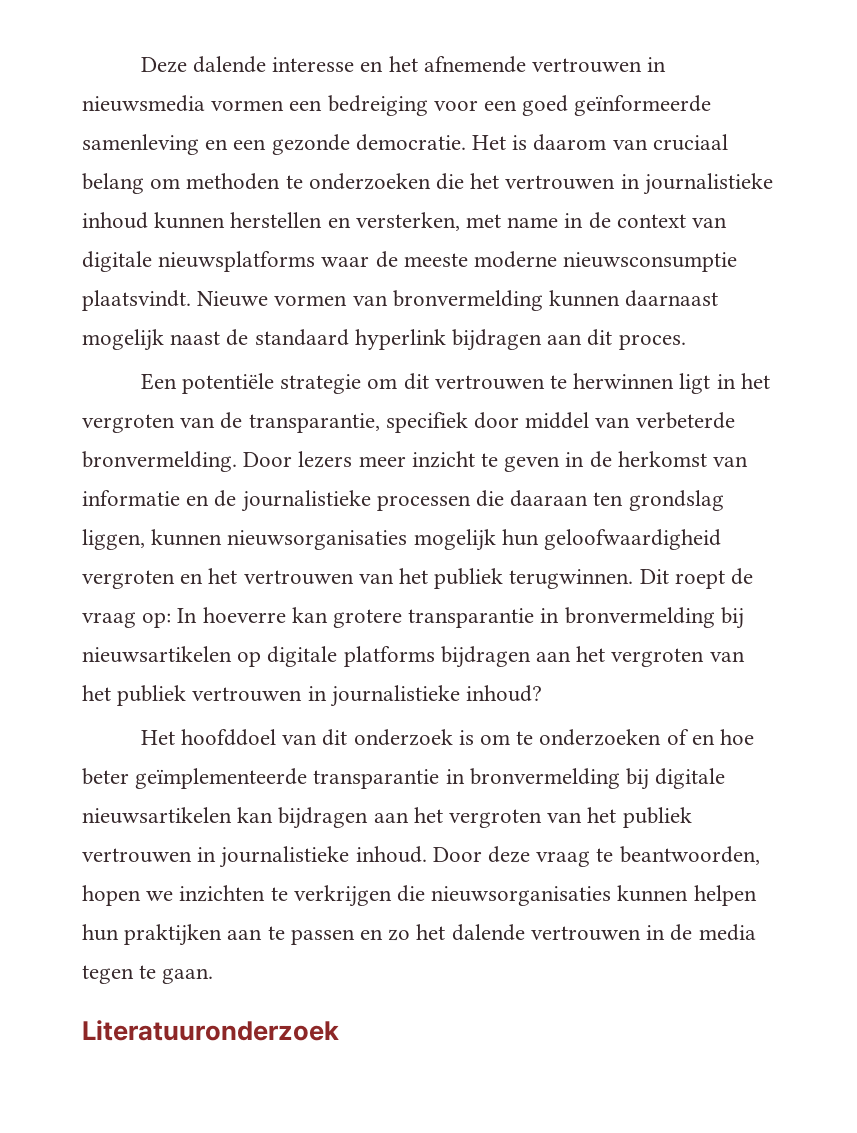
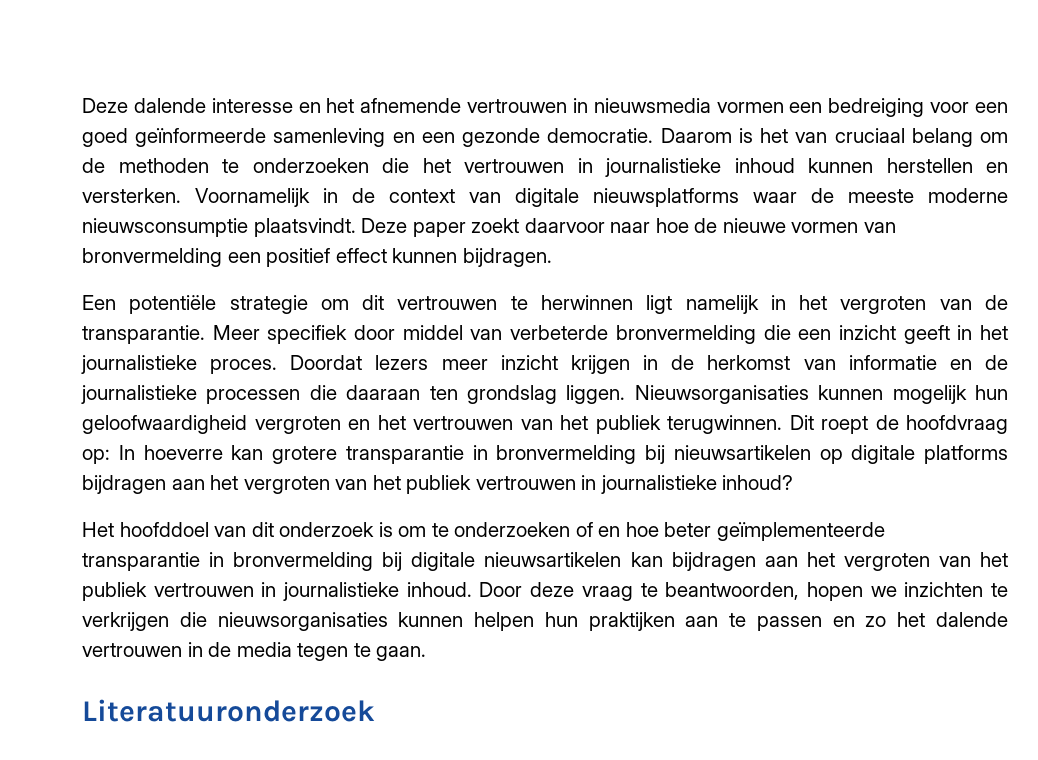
- Het is daarom van cruciaal belang om methoden te onderzoeken die het vertrouwen in journalistieke inhoud kunnen herstellen en versterken, met name in de context van digitale nieuwsplatforms waar de meeste moderne nieuwsconsumptie plaatsvindt.
+ Daarom is het van cruciaal belang om de methoden te onderzoeken die het vertrouwen in journalistieke inhoud kunnen herstellen en versterken. Voornamelijk in de context van digitale nieuwsplatforms waar de meeste moderne nieuwsconsumptie plaatsvindt.
- Nieuwe vormen van bronvermelding kunnen daarnaast mogelijk naast de standaard hyperlink bijdragen aan dit proces.
+ Deze paper zoekt daarvoor naar hoe de nieuwe vormen van bronvermelding een positief effect kunnen bijdragen.
- Een potentiële strategie om dit vertrouwen te herwinnen ligt in het vergroten van de transparantie, specifiek door middel van verbeterde bronvermelding. Door lezers meer inzicht te geven in de herkomst van informatie en de journalistieke processen die daaraan ten grondslag liggen, kunnen nieuwsorganisaties mogelijk hun geloofwaardigheid vergroten en het vertrouwen van het publiek terugwinnen.
+ Een potentiële strategie om dit vertrouwen te herwinnen ligt namelijk in het vergroten van de transparantie. Meer specifiek door middel van verbeterde bronvermelding die een inzicht geeft in het journalistieke proces. Doordat lezers meer inzicht krijgen in de herkomst van informatie en de journalistieke processen die daaraan ten grondslag liggen. Nieuwsorganisaties kunnen mogelijk hun geloofwaardigheid vergroten en het vertrouwen van het publiek terugwinnen.
- Dit roept de vraag op: In hoeverre kan grotere transparantie in bronvermelding bij nieuwsartikelen op digitale platforms bijdragen aan het vergroten van het publiek vertrouwen in journalistieke inhoud?
+ Dit roept de hoofdvraag op: In hoeverre kan grotere transparantie in bronvermelding bij nieuwsartikelen op digitale platforms bijdragen aan het vergroten van het publiek vertrouwen in journalistieke inhoud?

